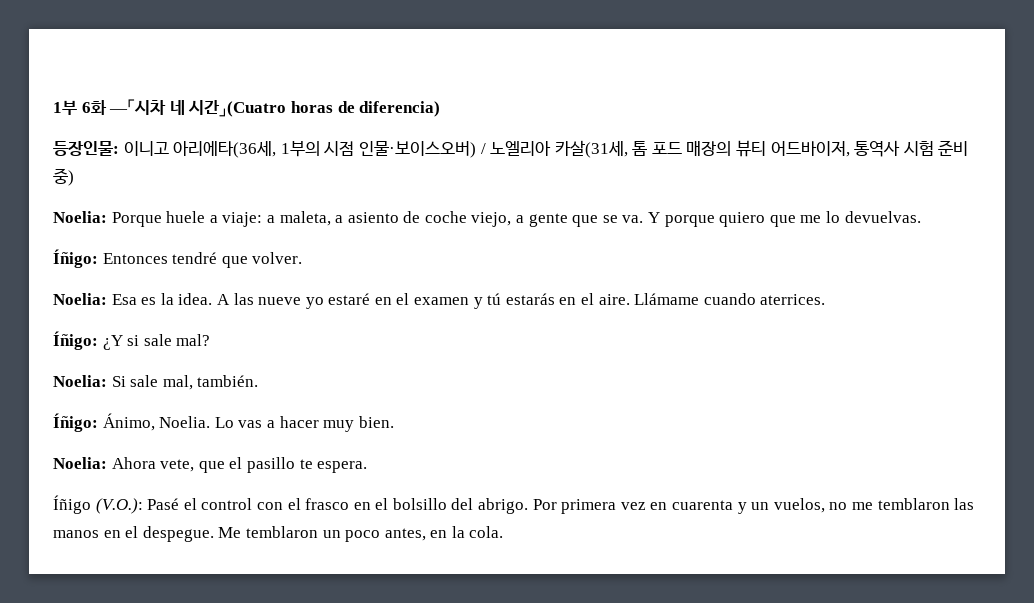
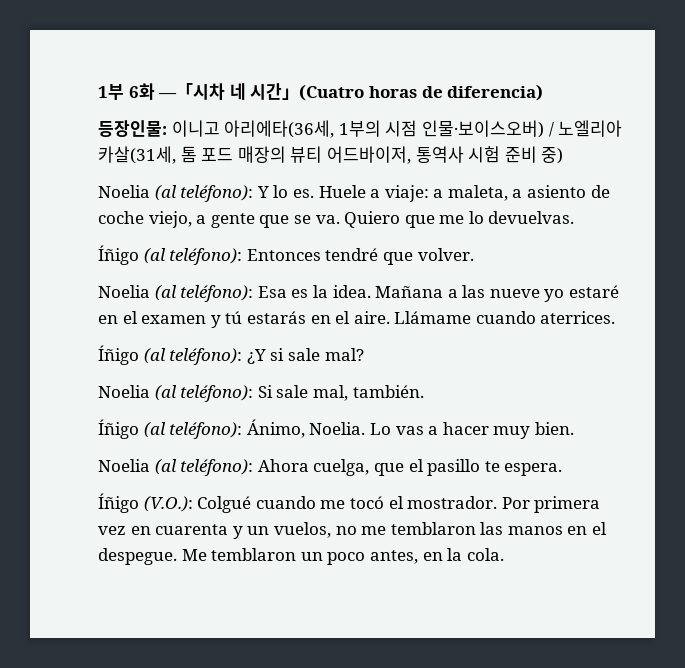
- Noelia: Porque huele a viaje: a maleta, a asiento de coche viejo, a gente que se va.
+ Noelia (al teléfono): Y lo es. Huele a viaje: a maleta, a asiento de coche viejo, a gente que se va.
- Y porque quiero que me lo devuelvas.
+ Quiero que me lo devuelvas.
- Íñigo: Entonces tendré que volver.
+ Íñigo (al teléfono): Entonces tendré que volver.
- Noelia: Esa es la idea.
+ Noelia (al teléfono): Esa es la idea.
- A las nueve yo estaré en el examen y tú estarás en el aire.
+ Mañana a las nueve yo estaré en el examen y tú estarás en el aire.
- Íñigo: ¿Y si sale mal?
+ Íñigo (al teléfono): ¿Y si sale mal?
- Noelia: Si sale mal, también.
+ Noelia (al teléfono): Si sale mal, también.
- Íñigo: Ánimo, Noelia.
+ Íñigo (al teléfono): Ánimo, Noelia.
- Noelia: Ahora vete, que el pasillo te espera.
+ Noelia (al teléfono): Ahora cuelga, que el pasillo te espera.
- Íñigo (V.O.): Pasé el control con el frasco en el bolsillo del abrigo.
+ Íñigo (V.O.): Colgué cuando me tocó el mostrador.

